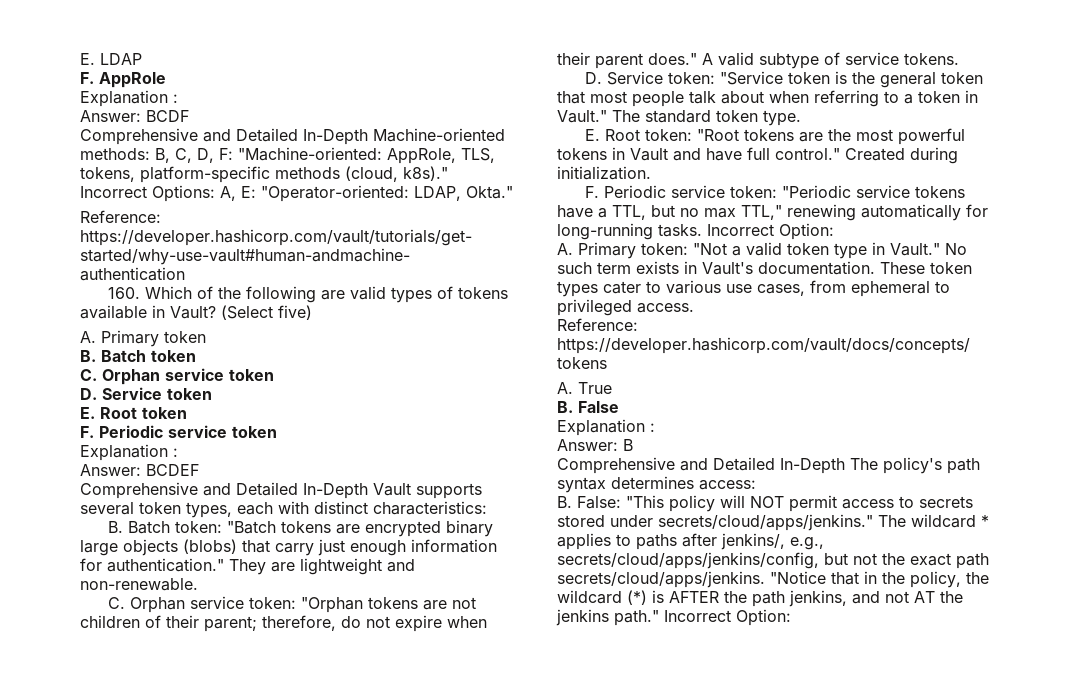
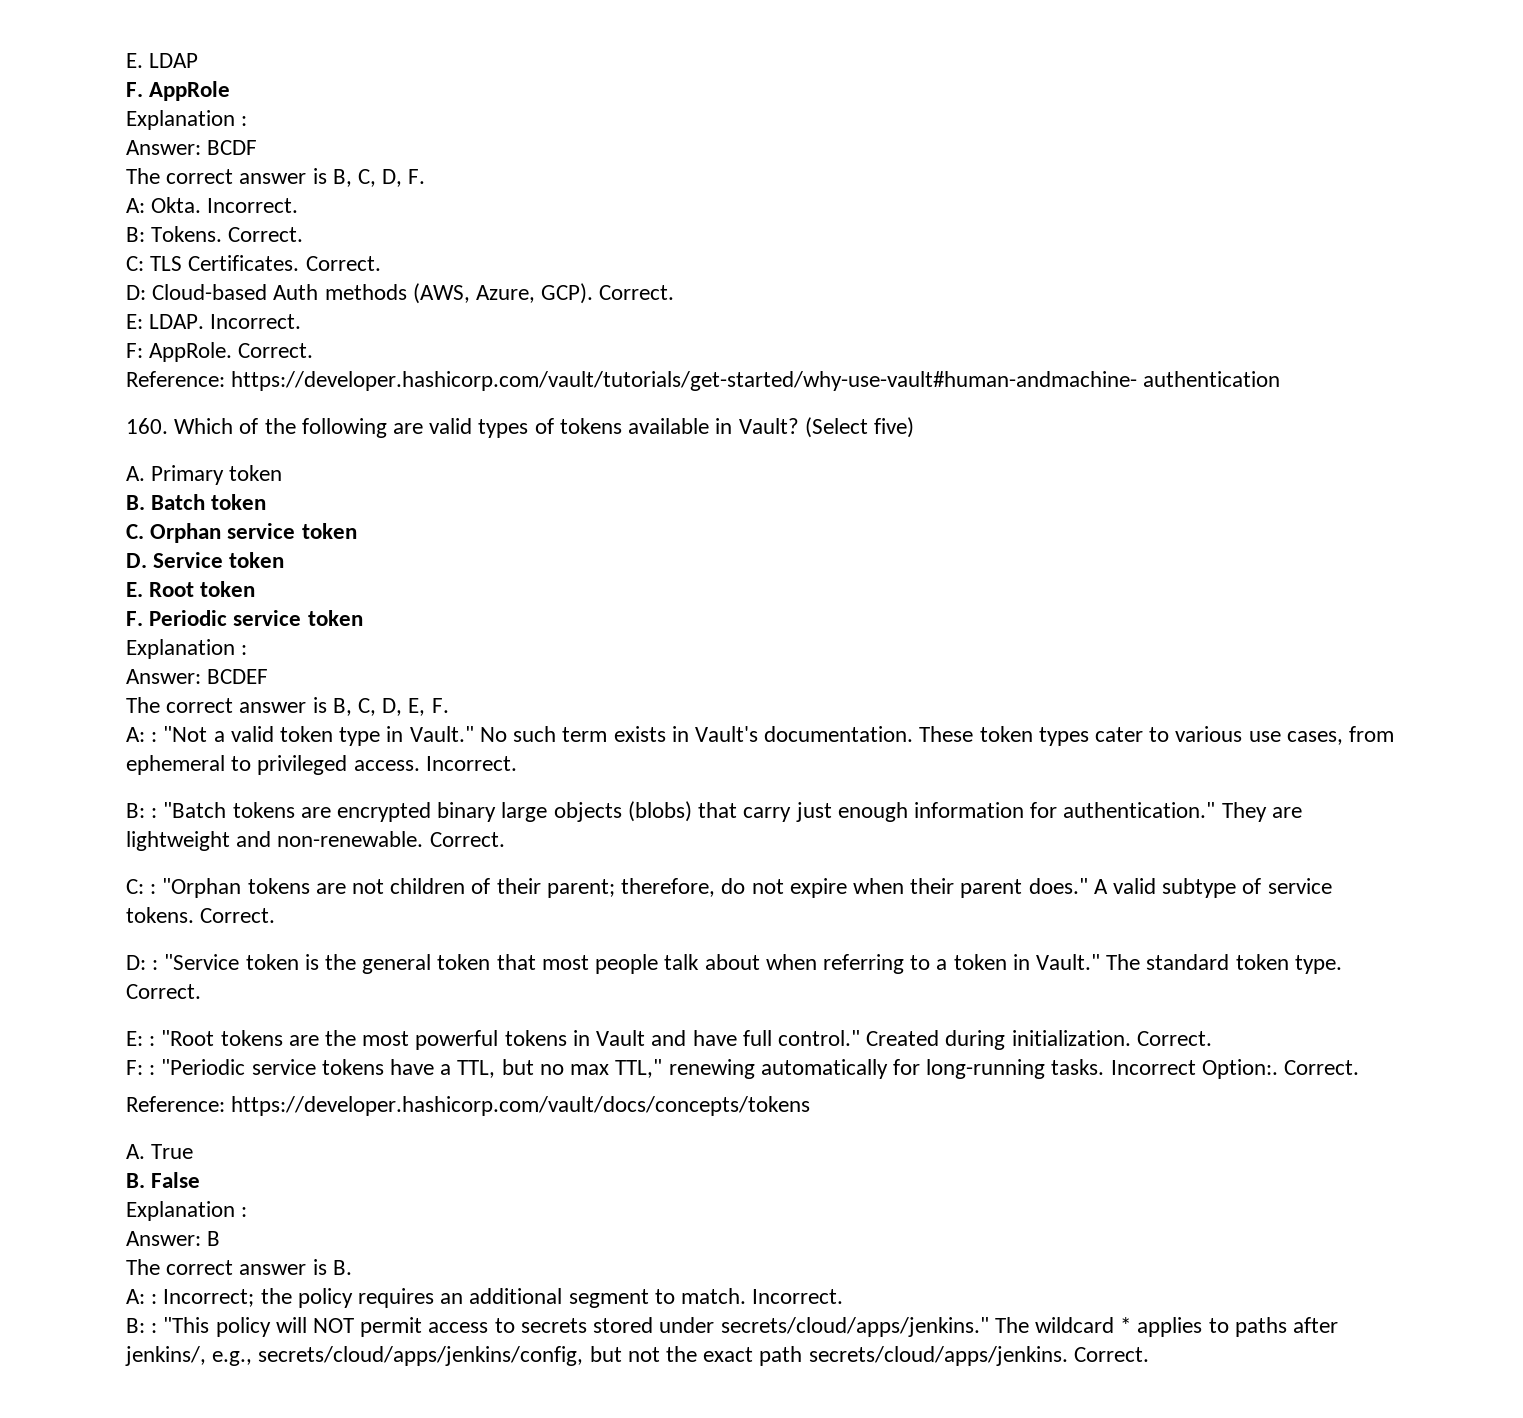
- Comprehensive and Detailed In-Depth Machine-oriented methods: B, C, D, F: "Machine-oriented: AppRole, TLS, tokens, platform-specific methods (cloud, k8s)." Incorrect Options: A, E: "Operator-oriented: LDAP, Okta."
+ The correct answer is B, C, D, F.
+ A: Okta. Incorrect.
+ B: Tokens. Correct.
+ C: TLS Certificates. Correct.
+ D: Cloud-based Auth methods (AWS, Azure, GCP). Correct.
+ E: LDAP. Incorrect.
+ F: AppRole. Correct.
- Comprehensive and Detailed In-Depth Vault supports several token types, each with distinct characteristics:
- B. Batch token: "Batch tokens are encrypted binary large objects (blobs) that carry just enough information for authentication." They are lightweight and non-renewable.
- C. Orphan service token: "Orphan tokens are not children of their parent; therefore, do not expire when their parent does." A valid subtype of service tokens.
- D. Service token: "Service token is the general token that most people talk about when referring to a token in Vault." The standard token type.
- E. Root token: "Root tokens are the most powerful tokens in Vault and have full control." Created during initialization.
- F. Periodic service token: "Periodic service tokens have a TTL, but no max TTL," renewing automatically for long-running tasks. Incorrect Option:
- A. Primary token: "Not a valid token type in Vault."
+ The correct answer is B, C, D, E, F.
+ A: : "Not a valid token type in Vault."
- These token types cater to various use cases, from ephemeral to privileged access.
+ These token types cater to various use cases, from ephemeral to privileged access. Incorrect.
+ B: : "Batch tokens are encrypted binary large objects (blobs) that carry just enough information for authentication." They are lightweight and non-renewable. Correct.
+ C: : "Orphan tokens are not children of their parent; therefore, do not expire when their parent does." A valid subtype of service tokens. Correct.
+ D: : "Service token is the general token that most people talk about when referring to a token in Vault." The standard token type. Correct.
+ E: : "Root tokens are the most powerful tokens in Vault and have full control." Created during initialization. Correct.
+ F: : "Periodic service tokens have a TTL, but no max TTL," renewing automatically for long-running tasks. Incorrect Option:. Correct.
- Comprehensive and Detailed In-Depth The policy's path syntax determines access:
- B. False: "This policy will NOT permit access to secrets stored under secrets/cloud/apps/jenkins."
+ The correct answer is B.
+ A: : Incorrect; the policy requires an additional segment to match. Incorrect.
+ B: : "This policy will NOT permit access to secrets stored under secrets/cloud/apps/jenkins."
- The wildcard * applies to paths after jenkins/, e.g., secrets/cloud/apps/jenkins/config, but not the exact path secrets/cloud/apps/jenkins. "Notice that in the policy, the wildcard (*) is AFTER the path jenkins, and not AT the jenkins path." Incorrect Option:
+ The wildcard * applies to paths after jenkins/, e.g., secrets/cloud/apps/jenkins/config, but not the exact path secrets/cloud/apps/jenkins. Correct.

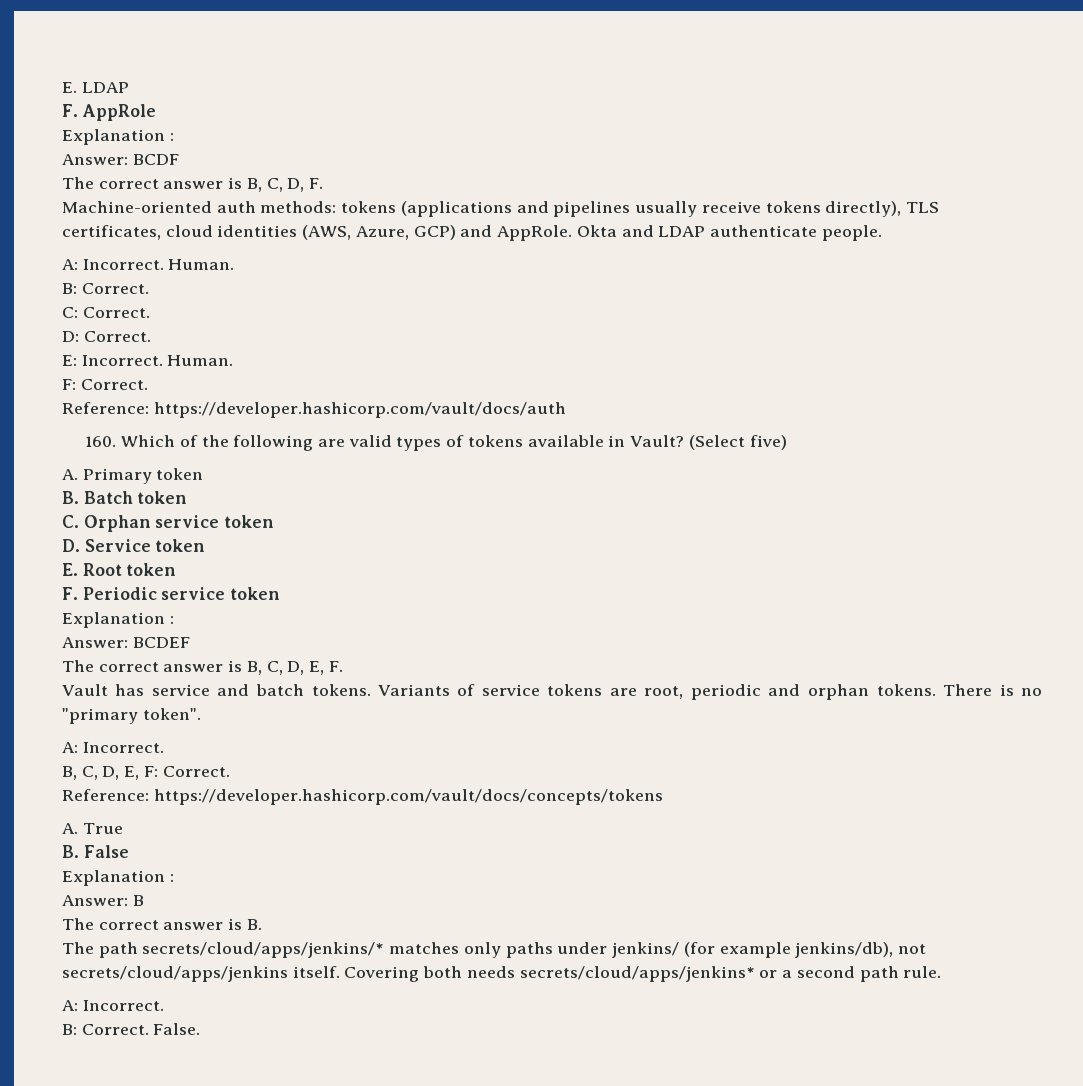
- A: Okta. Incorrect.
- B: Tokens. Correct.
- C: TLS Certificates. Correct.
- D: Cloud-based Auth methods (AWS, Azure, GCP). Correct.
- E: LDAP. Incorrect.
- F: AppRole. Correct.
- Reference: https://developer.hashicorp.com/vault/tutorials/get-started/why-use-vault#human-andmachine- authentication
+ Machine-oriented auth methods: tokens (applications and pipelines usually receive tokens directly), TLS certificates, cloud identities (AWS, Azure, GCP) and AppRole. Okta and LDAP authenticate people.
+ A: Incorrect. Human.
+ B: Correct.
+ C: Correct.
+ D: Correct.
+ E: Incorrect. Human.
+ F: Correct.
+ Reference: https://developer.hashicorp.com/vault/docs/auth
- A: : "Not a valid token type in Vault." No such term exists in Vault's documentation. These token types cater to various use cases, from ephemeral to privileged access. Incorrect.
- B: : "Batch tokens are encrypted binary large objects (blobs) that carry just enough information for authentication." They are lightweight and non-renewable. Correct.
- C: : "Orphan tokens are not children of their parent; therefore, do not expire when their parent does." A valid subtype of service tokens. Correct.
- D: : "Service token is the general token that most people talk about when referring to a token in Vault." The standard token type. Correct.
- E: : "Root tokens are the most powerful tokens in Vault and have full control." Created during initialization. Correct.
- F: : "Periodic service tokens have a TTL, but no max TTL," renewing automatically for long-running tasks. Incorrect Option:. Correct.
+ Vault has service and batch tokens. Variants of service tokens are root, periodic and orphan tokens. There is no "primary token".
+ A: Incorrect.
+ B, C, D, E, F: Correct.
- A: : Incorrect; the policy requires an additional segment to match. Incorrect.
- B: : "This policy will NOT permit access to secrets stored under secrets/cloud/apps/jenkins." The wildcard * applies to paths after jenkins/, e.g., secrets/cloud/apps/jenkins/config, but not the exact path secrets/cloud/apps/jenkins. Correct.
+ The path secrets/cloud/apps/jenkins/* matches only paths under jenkins/ (for example jenkins/db), not secrets/cloud/apps/jenkins itself. Covering both needs secrets/cloud/apps/jenkins* or a second path rule.
+ A: Incorrect.
+ B: Correct. False.

